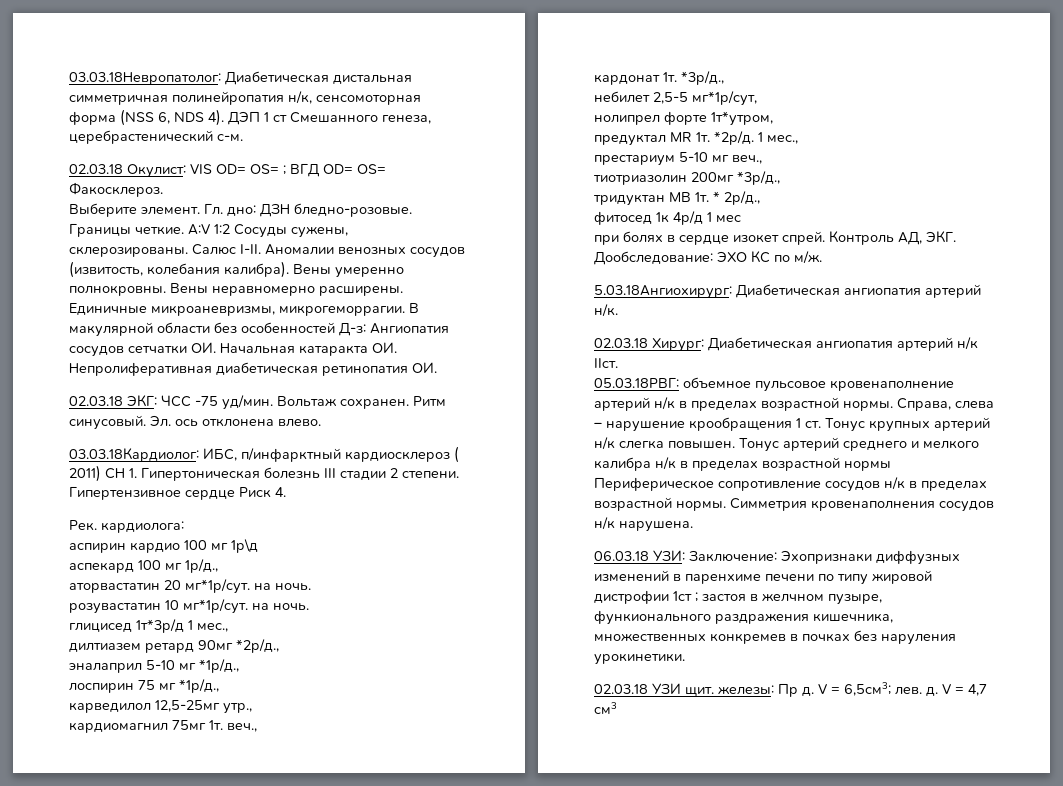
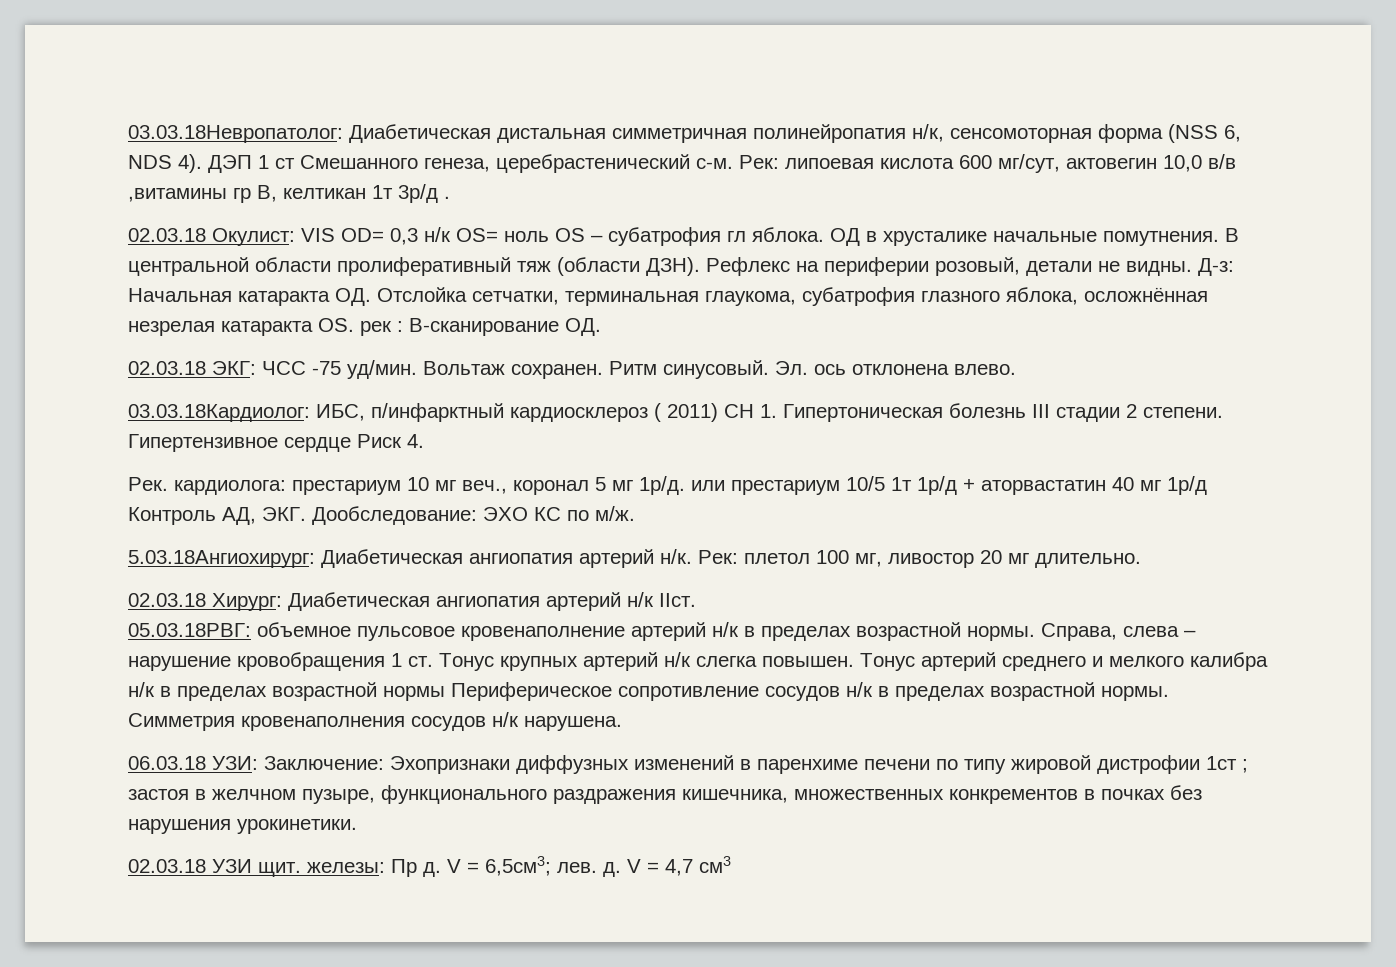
- ДЭП 1 ст Смешанного генеза, церебрастенический с-м.
- 02.03.18 Окулист: VIS OD= OS= ; ВГД OD= OS= Факосклероз.
- Выберите элемент. Гл. дно: ДЗН бледно-розовые. Границы четкие. А:V 1:2 Сосуды сужены, склерозированы. Салюс I-II. Аномалии венозных сосудов (извитость, колебания калибра). Вены умеренно полнокровны. Вены неравномерно расширены. Единичные микроаневризмы, микрогеморрагии. В макулярной области без особенностей Д-з: Ангиопатия сосудов сетчатки ОИ. Начальная катаракта ОИ. Непролиферативная диабетическая ретинопатия ОИ.
+ ДЭП 1 ст Смешанного генеза, церебрастенический с-м. Рек: липоевая кислота 600 мг/сут, актовегин 10,0 в/в ,витамины гр В, келтикан 1т 3р/д .
+ 02.03.18 Окулист: VIS OD= 0,3 н/к OS= ноль OS – субатрофия гл яблока. ОД в хрусталике начальные помутнения. В центральной области пролиферативный тяж (области ДЗН). Рефлекс на периферии розовый, детали не видны. Д-з: Начальная катаракта ОД. Отслойка сетчатки, терминальная глаукома, субатрофия глазного яблока, осложнённая незрелая катаракта OS. рек : В-сканирование ОД.
- Рек. кардиолога:
- аспирин кардио 100 мг 1р\д
- аспекард 100 мг 1р/д.,
- аторвастатин 20 мг*1р/сут. на ночь.
- розувастатин 10 мг*1р/сут. на ночь.
- глицисед 1т*3р/д 1 мес.,
- дилтиазем ретард 90мг *2р/д.,
- эналаприл 5-10 мг *1р/д.,
- лоспирин 75 мг *1р/д.,
- карведилол 12,5-25мг утр.,
- кардиомагнил 75мг 1т. веч.,
- кардонат 1т. *3р/д.,
- небилет 2,5-5 мг*1р/сут,
- нолипрел форте 1т*утром,
- предуктал МR 1т. *2р/д. 1 мес.,
- престариум 5-10 мг веч.,
- тиотриазолин 200мг *3р/д.,
- тридуктан МВ 1т. * 2р/д.,
- фитосед 1к 4р/д 1 мес
- при болях в сердце изокет спрей. Контроль АД, ЭКГ. Дообследование: ЭХО КС по м/ж.
+ Рек. кардиолога: престариум 10 мг веч., коронал 5 мг 1р/д. или престариум 10/5 1т 1р/д + аторвастатин 40 мг 1р/д Контроль АД, ЭКГ. Дообследование: ЭХО КС по м/ж.
+ Рек: плетол 100 мг, ливостор 20 мг длительно.
- Справа, слева – нарушение крообращения 1 ст. Тонус крупных артерий н/к слегка повышен.
+ Справа, слева – нарушение кровобращения 1 ст. Тонус крупных артерий н/к слегка повышен.
- 06.03.18 УЗИ: Заключение: Эхопризнаки диффузных изменений в паренхиме печени по типу жировой дистрофии 1ст ; застоя в желчном пузыре, функионального раздражения кишечника, множественных конкремев в почках без наруления урокинетики.
+ 06.03.18 УЗИ: Заключение: Эхопризнаки диффузных изменений в паренхиме печени по типу жировой дистрофии 1ст ; застоя в желчном пузыре, функционального раздражения кишечника, множественных конкрементов в почках без нарушения урокинетики.

